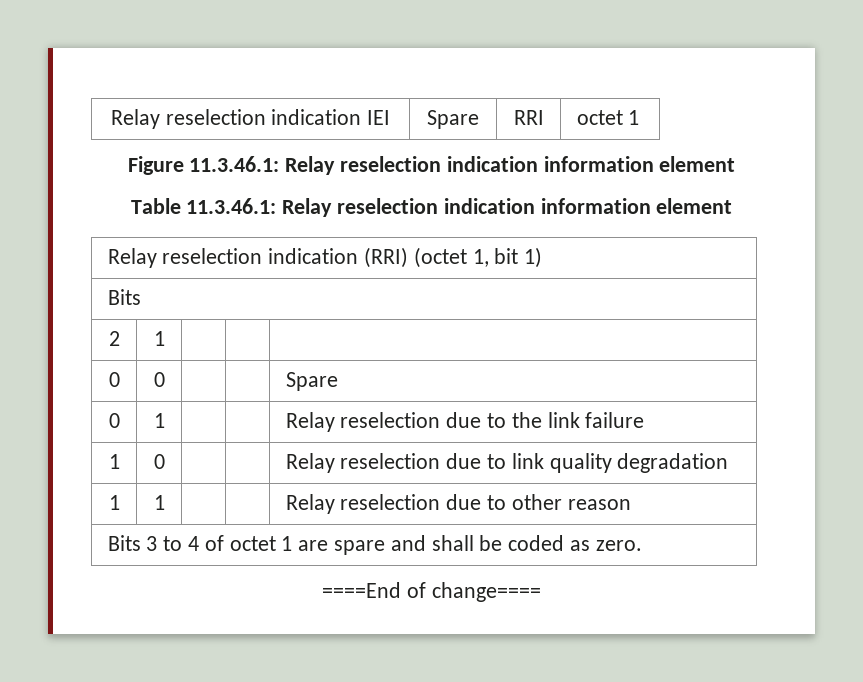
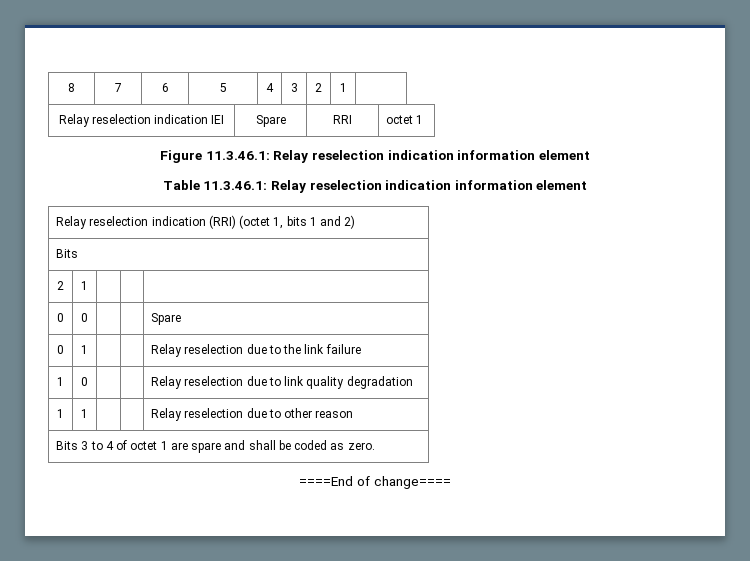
+ 8 | 7 | 6 | 5 | 4 | 3 | 2 | 1 |
- Relay reselection indication (RRI) (octet 1, bit 1)
+ Relay reselection indication (RRI) (octet 1, bits 1 and 2)

